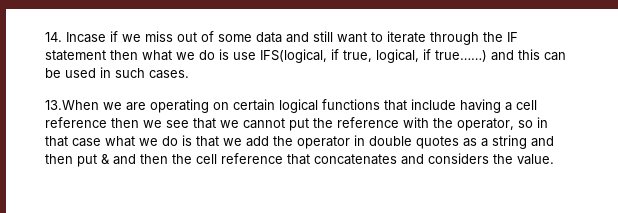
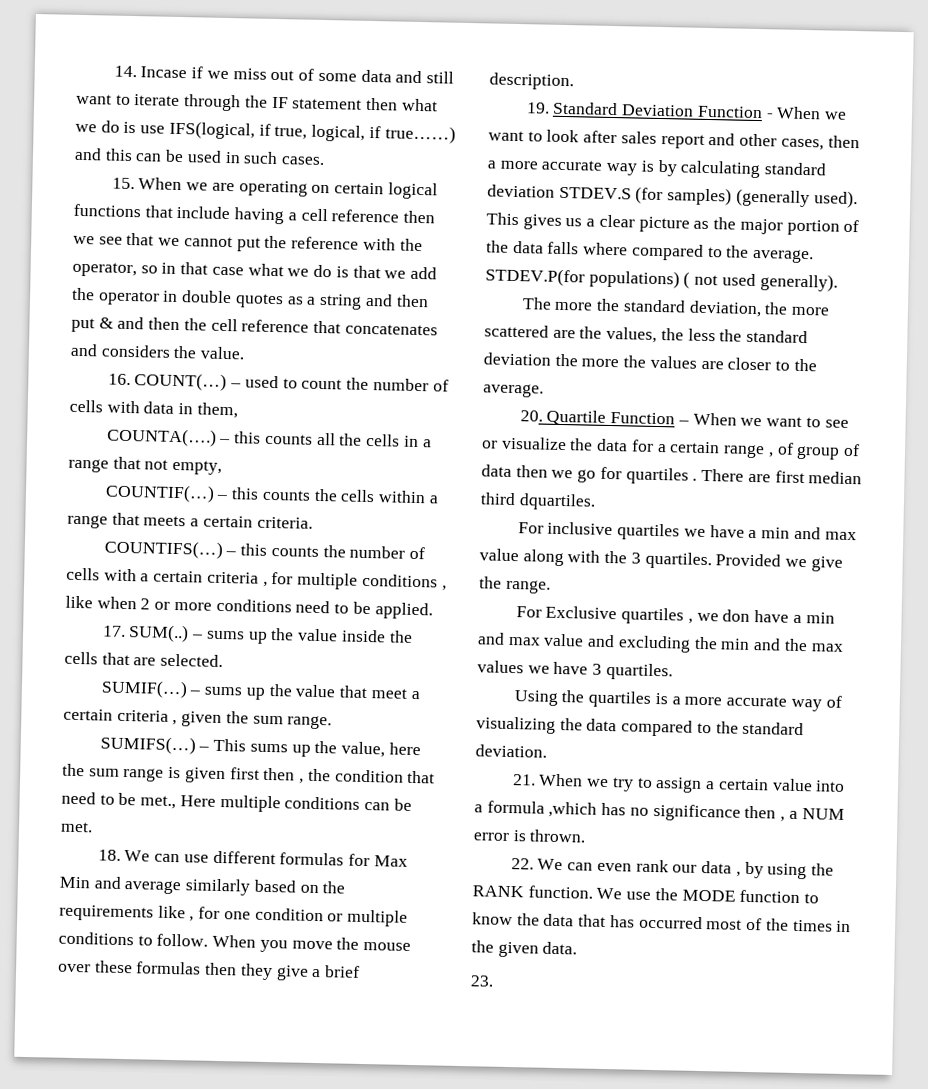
- 13.When we are operating on certain logical functions that include having a cell reference then we see that we cannot put the reference with the operator, so in that case what we do is that we add the operator in double quotes as a string and then put & and then the cell reference that concatenates and considers the value.
+ 15. When we are operating on certain logical functions that include having a cell reference then we see that we cannot put the reference with the operator, so in that case what we do is that we add the operator in double quotes as a string and then put & and then the cell reference that concatenates and considers the value.
+ 16. COUNT(…) – used to count the number of cells with data in them,
+ COUNTA(….) – this counts all the cells in a range that not empty,
+ COUNTIF(…) – this counts the cells within a range that meets a certain criteria.
+ COUNTIFS(…) – this counts the number of cells with a certain criteria , for multiple conditions , like when 2 or more conditions need to be applied.
+ 17. SUM(..) – sums up the value inside the cells that are selected.
+ SUMIF(…) – sums up the value that meet a certain criteria , given the sum range.
+ SUMIFS(…) – This sums up the value, here the sum range is given first then , the condition that need to be met., Here multiple conditions can be met.
+ 18. We can use different formulas for Max Min and average similarly based on the requirements like , for one condition or multiple conditions to follow. When you move the mouse over these formulas then they give a brief description.
+ 19. Standard Deviation Function - When we want to look after sales report and other cases, then a more accurate way is by calculating standard deviation STDEV.S (for samples) (generally used). This gives us a clear picture as the major portion of the data falls where compared to the average. STDEV.P(for populations) ( not used generally).
+ The more the standard deviation, the more scattered are the values, the less the standard deviation the more the values are closer to the average.
+ 20. Quartile Function – When we want to see or visualize the data for a certain range , of group of data then we go for quartiles . There are first median third dquartiles.
+ For inclusive quartiles we have a min and max value along with the 3 quartiles. Provided we give the range.
+ For Exclusive quartiles , we don have a min and max value and excluding the min and the max values we have 3 quartiles.
+ Using the quartiles is a more accurate way of visualizing the data compared to the standard deviation.
+ 21. When we try to assign a certain value into a formula ,which has no significance then , a NUM error is thrown.
+ 22. We can even rank our data , by using the RANK function. We use the MODE function to know the data that has occurred most of the times in the given data.
+ 23.

